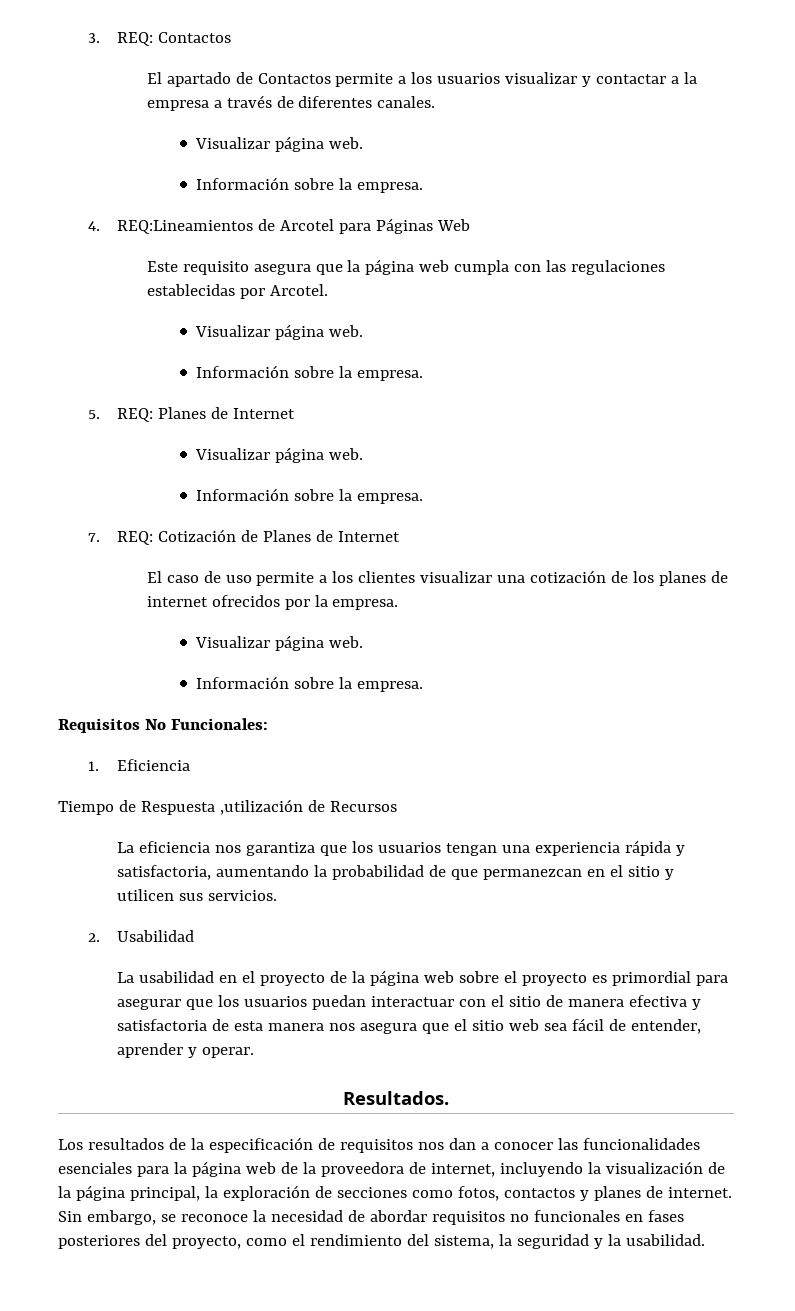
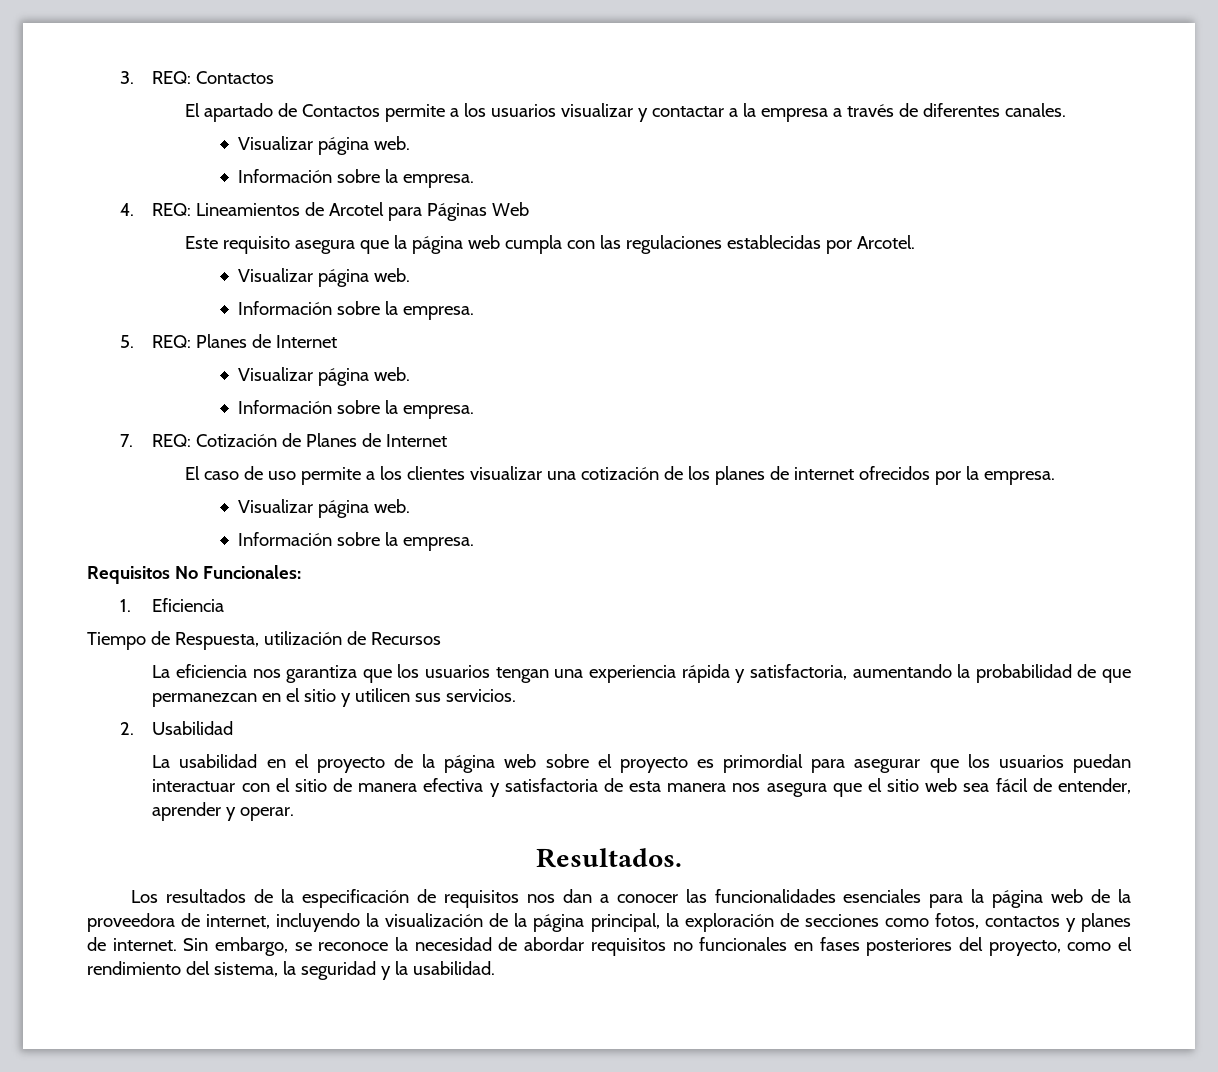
- 4. REQ:Lineamientos de Arcotel para Páginas Web
+ 4. REQ: Lineamientos de Arcotel para Páginas Web
- Tiempo de Respuesta ,utilización de Recursos
+ Tiempo de Respuesta, utilización de Recursos

